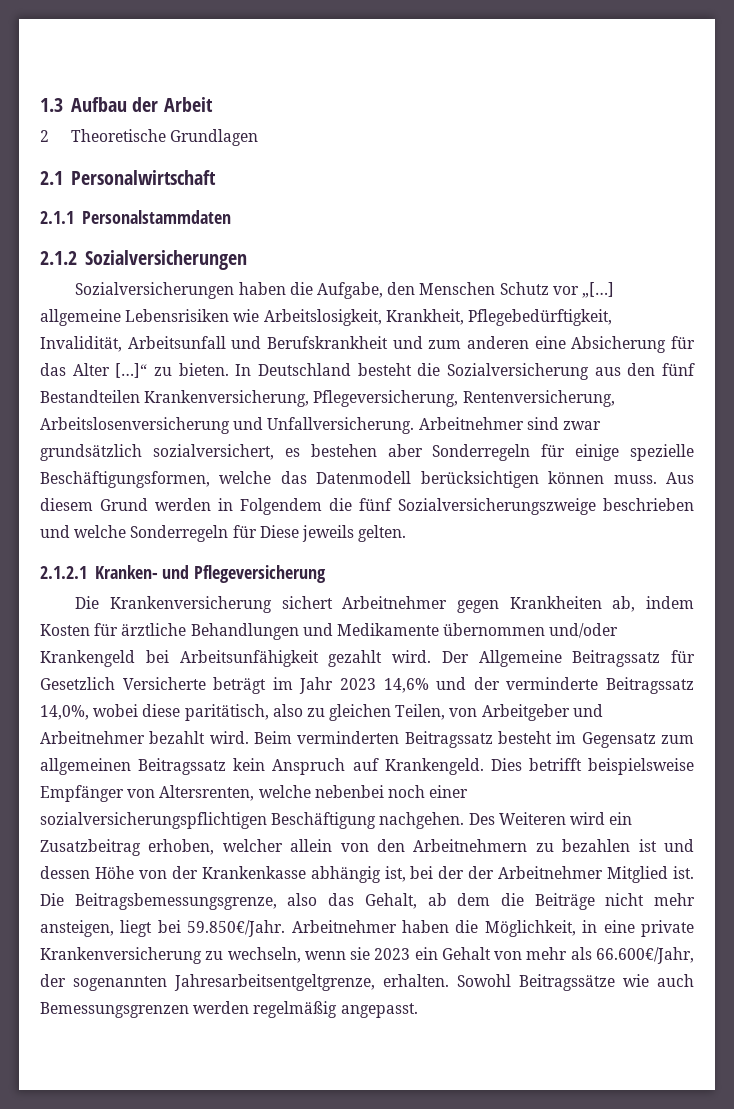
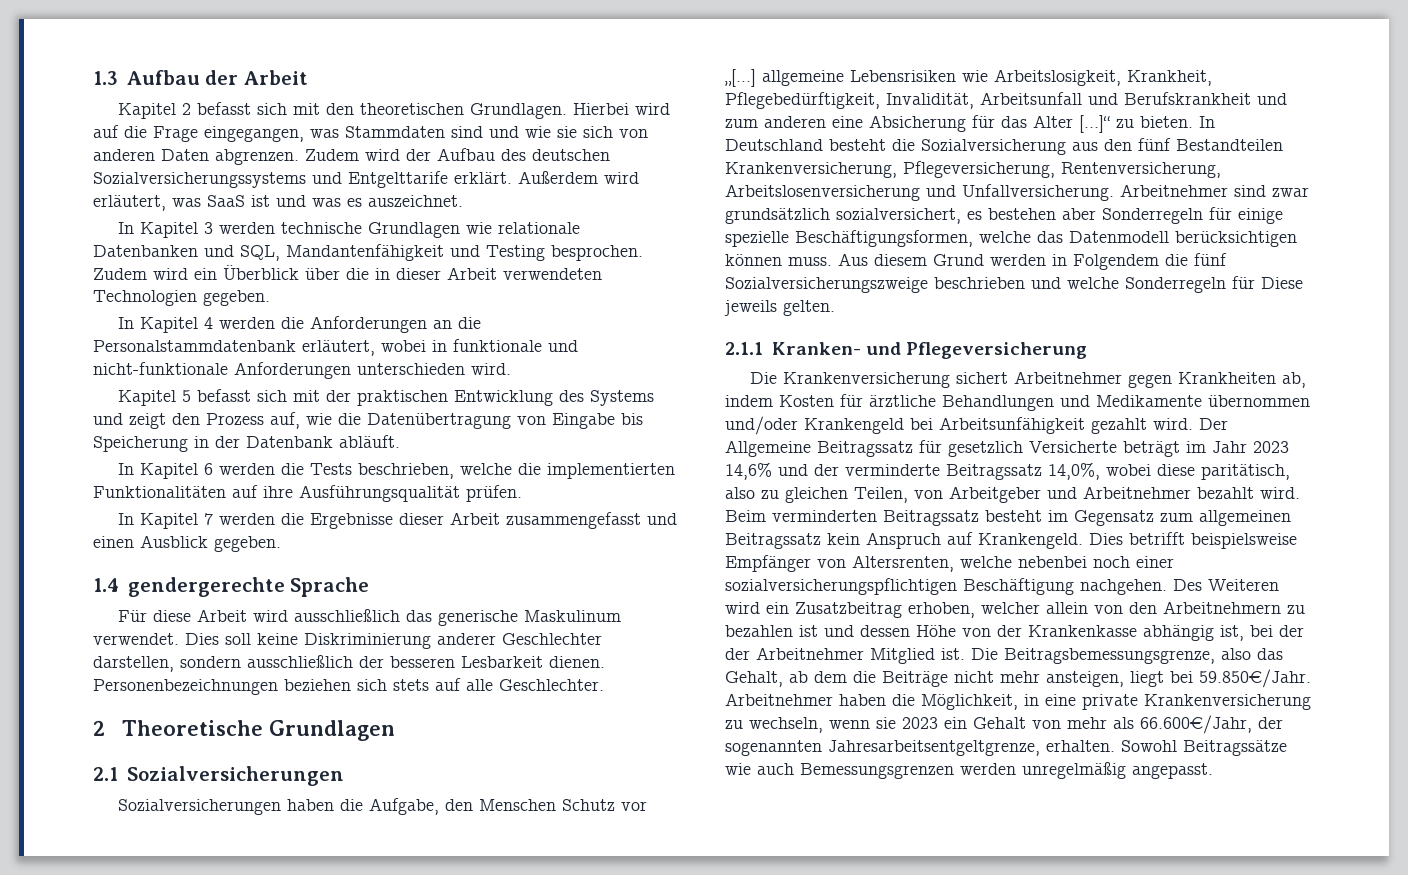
+ Kapitel 2 befasst sich mit den theoretischen Grundlagen. Hierbei wird auf die Frage eingegangen, was Stammdaten sind und wie sie sich von anderen Daten abgrenzen. Zudem wird der Aufbau des deutschen Sozialversicherungssystems und Entgelttarife erklärt. Außerdem wird erläutert, was SaaS ist und was es auszeichnet.
+ In Kapitel 3 werden technische Grundlagen wie relationale Datenbanken und SQL, Mandantenfähigkeit und Testing besprochen. Zudem wird ein Überblick über die in dieser Arbeit verwendeten Technologien gegeben.
+ In Kapitel 4 werden die Anforderungen an die Personalstammdatenbank erläutert, wobei in funktionale und nicht-funktionale Anforderungen unterschieden wird.
+ Kapitel 5 befasst sich mit der praktischen Entwicklung des Systems und zeigt den Prozess auf, wie die Datenübertragung von Eingabe bis Speicherung in der Datenbank abläuft.
+ In Kapitel 6 werden die Tests beschrieben, welche die implementierten Funktionalitäten auf ihre Ausführungsqualität prüfen.
+ In Kapitel 7 werden die Ergebnisse dieser Arbeit zusammengefasst und einen Ausblick gegeben.
+ 1.4 gendergerechte Sprache
+ Für diese Arbeit wird ausschließlich das generische Maskulinum verwendet. Dies soll keine Diskriminierung anderer Geschlechter darstellen, sondern ausschließlich der besseren Lesbarkeit dienen. Personenbezeichnungen beziehen sich stets auf alle Geschlechter.
  2 Theoretische Grundlagen
- 2.1 Personalwirtschaft
- 2.1.1 Personalstammdaten
- 2.1.2 Sozialversicherungen
+ 2.1 Sozialversicherungen
- 2.1.2.1 Kranken- und Pflegeversicherung
+ 2.1.1 Kranken- und Pflegeversicherung
- Der Allgemeine Beitragssatz für Gesetzlich Versicherte beträgt im Jahr 2023 14,6% und der verminderte Beitragssatz 14,0%, wobei diese paritätisch, also zu gleichen Teilen, von Arbeitgeber und Arbeitnehmer bezahlt wird.
+ Der Allgemeine Beitragssatz für gesetzlich Versicherte beträgt im Jahr 2023 14,6% und der verminderte Beitragssatz 14,0%, wobei diese paritätisch, also zu gleichen Teilen, von Arbeitgeber und Arbeitnehmer bezahlt wird.
- Sowohl Beitragssätze wie auch Bemessungsgrenzen werden regelmäßig angepasst.
+ Sowohl Beitragssätze wie auch Bemessungsgrenzen werden unregelmäßig angepasst.

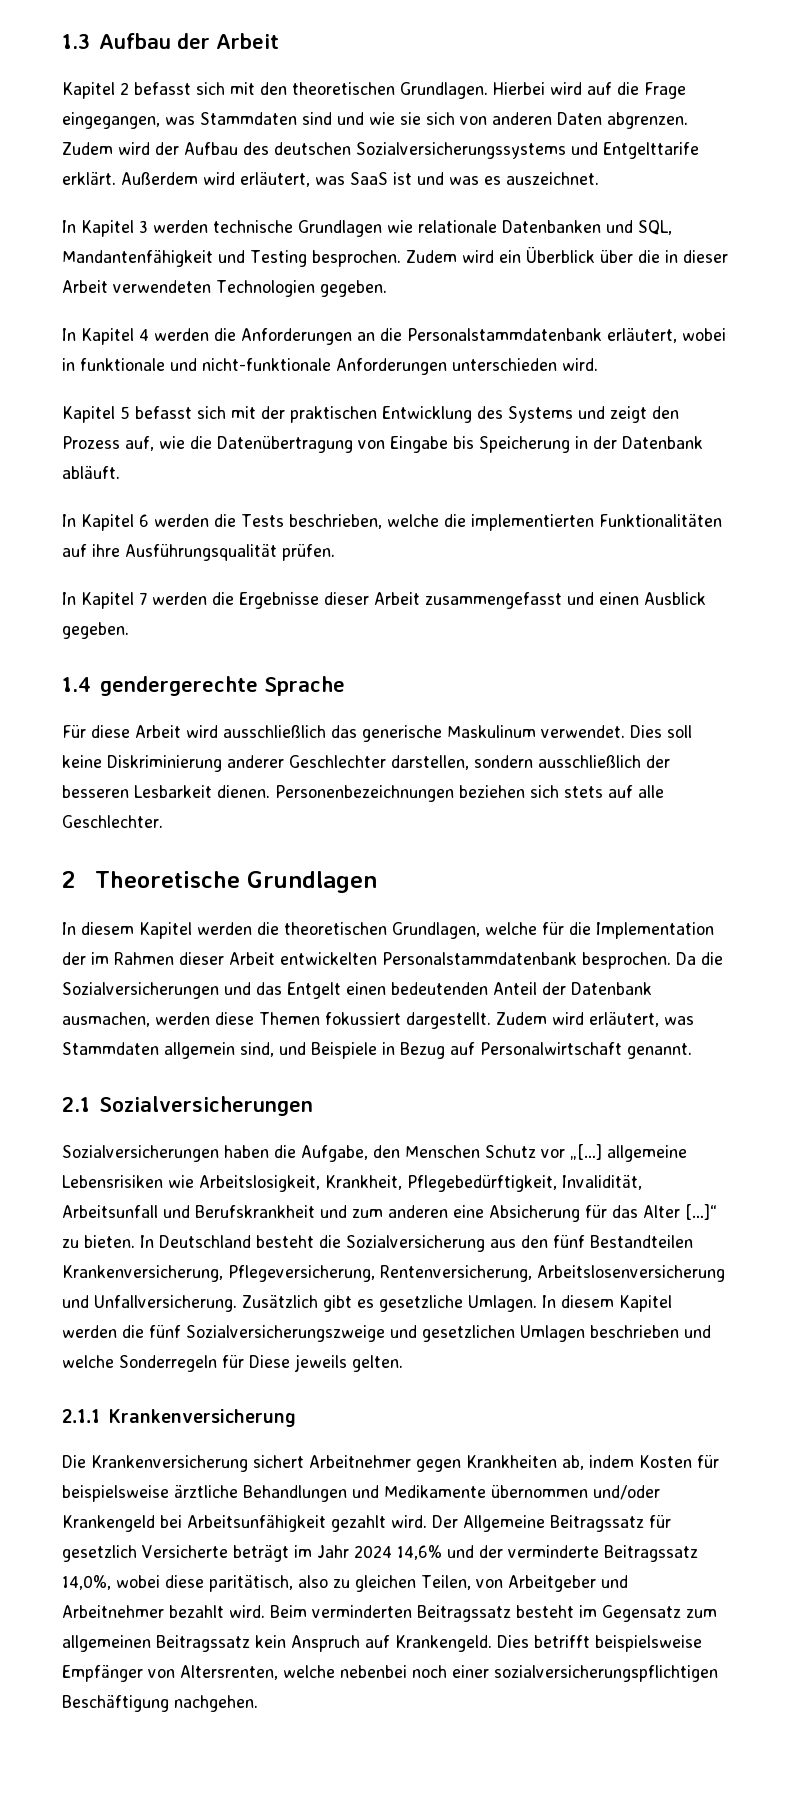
+ In diesem Kapitel werden die theoretischen Grundlagen, welche für die Implementation der im Rahmen dieser Arbeit entwickelten Personalstammdatenbank besprochen. Da die Sozialversicherungen und das Entgelt einen bedeutenden Anteil der Datenbank ausmachen, werden diese Themen fokussiert dargestellt. Zudem wird erläutert, was Stammdaten allgemein sind, und Beispiele in Bezug auf Personalwirtschaft genannt.
- Arbeitnehmer sind zwar grundsätzlich sozialversichert, es bestehen aber Sonderregeln für einige spezielle Beschäftigungsformen, welche das Datenmodell berücksichtigen können muss. Aus diesem Grund werden in Folgendem die fünf Sozialversicherungszweige beschrieben und welche Sonderregeln für Diese jeweils gelten.
+ Zusätzlich gibt es gesetzliche Umlagen. In diesem Kapitel werden die fünf Sozialversicherungszweige und gesetzlichen Umlagen beschrieben und welche Sonderregeln für Diese jeweils gelten.
- 2.1.1 Kranken- und Pflegeversicherung
+ 2.1.1 Krankenversicherung
- Die Krankenversicherung sichert Arbeitnehmer gegen Krankheiten ab, indem Kosten für ärztliche Behandlungen und Medikamente übernommen und/oder Krankengeld bei Arbeitsunfähigkeit gezahlt wird.
+ Die Krankenversicherung sichert Arbeitnehmer gegen Krankheiten ab, indem Kosten für beispielsweise ärztliche Behandlungen und Medikamente übernommen und/oder Krankengeld bei Arbeitsunfähigkeit gezahlt wird.
- Der Allgemeine Beitragssatz für gesetzlich Versicherte beträgt im Jahr 2023 14,6% und der verminderte Beitragssatz 14,0%, wobei diese paritätisch, also zu gleichen Teilen, von Arbeitgeber und Arbeitnehmer bezahlt wird.
+ Der Allgemeine Beitragssatz für gesetzlich Versicherte beträgt im Jahr 2024 14,6% und der verminderte Beitragssatz 14,0%, wobei diese paritätisch, also zu gleichen Teilen, von Arbeitgeber und Arbeitnehmer bezahlt wird.
- Des Weiteren wird ein Zusatzbeitrag erhoben, welcher allein von den Arbeitnehmern zu bezahlen ist und dessen Höhe von der Krankenkasse abhängig ist, bei der der Arbeitnehmer Mitglied ist. Die Beitragsbemessungsgrenze, also das Gehalt, ab dem die Beiträge nicht mehr ansteigen, liegt bei 59.850€/Jahr. Arbeitnehmer haben die Möglichkeit, in eine private Krankenversicherung zu wechseln, wenn sie 2023 ein Gehalt von mehr als 66.600€/Jahr, der sogenannten Jahresarbeitsentgeltgrenze, erhalten. Sowohl Beitragssätze wie auch Bemessungsgrenzen werden unregelmäßig angepasst.

